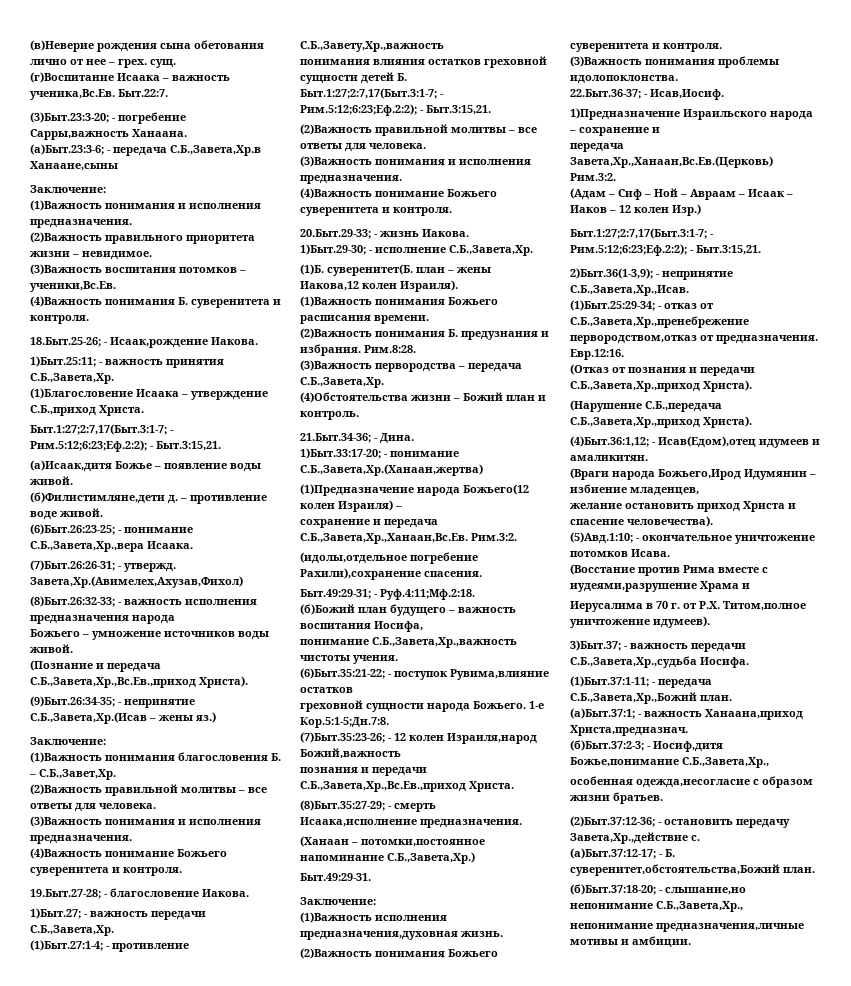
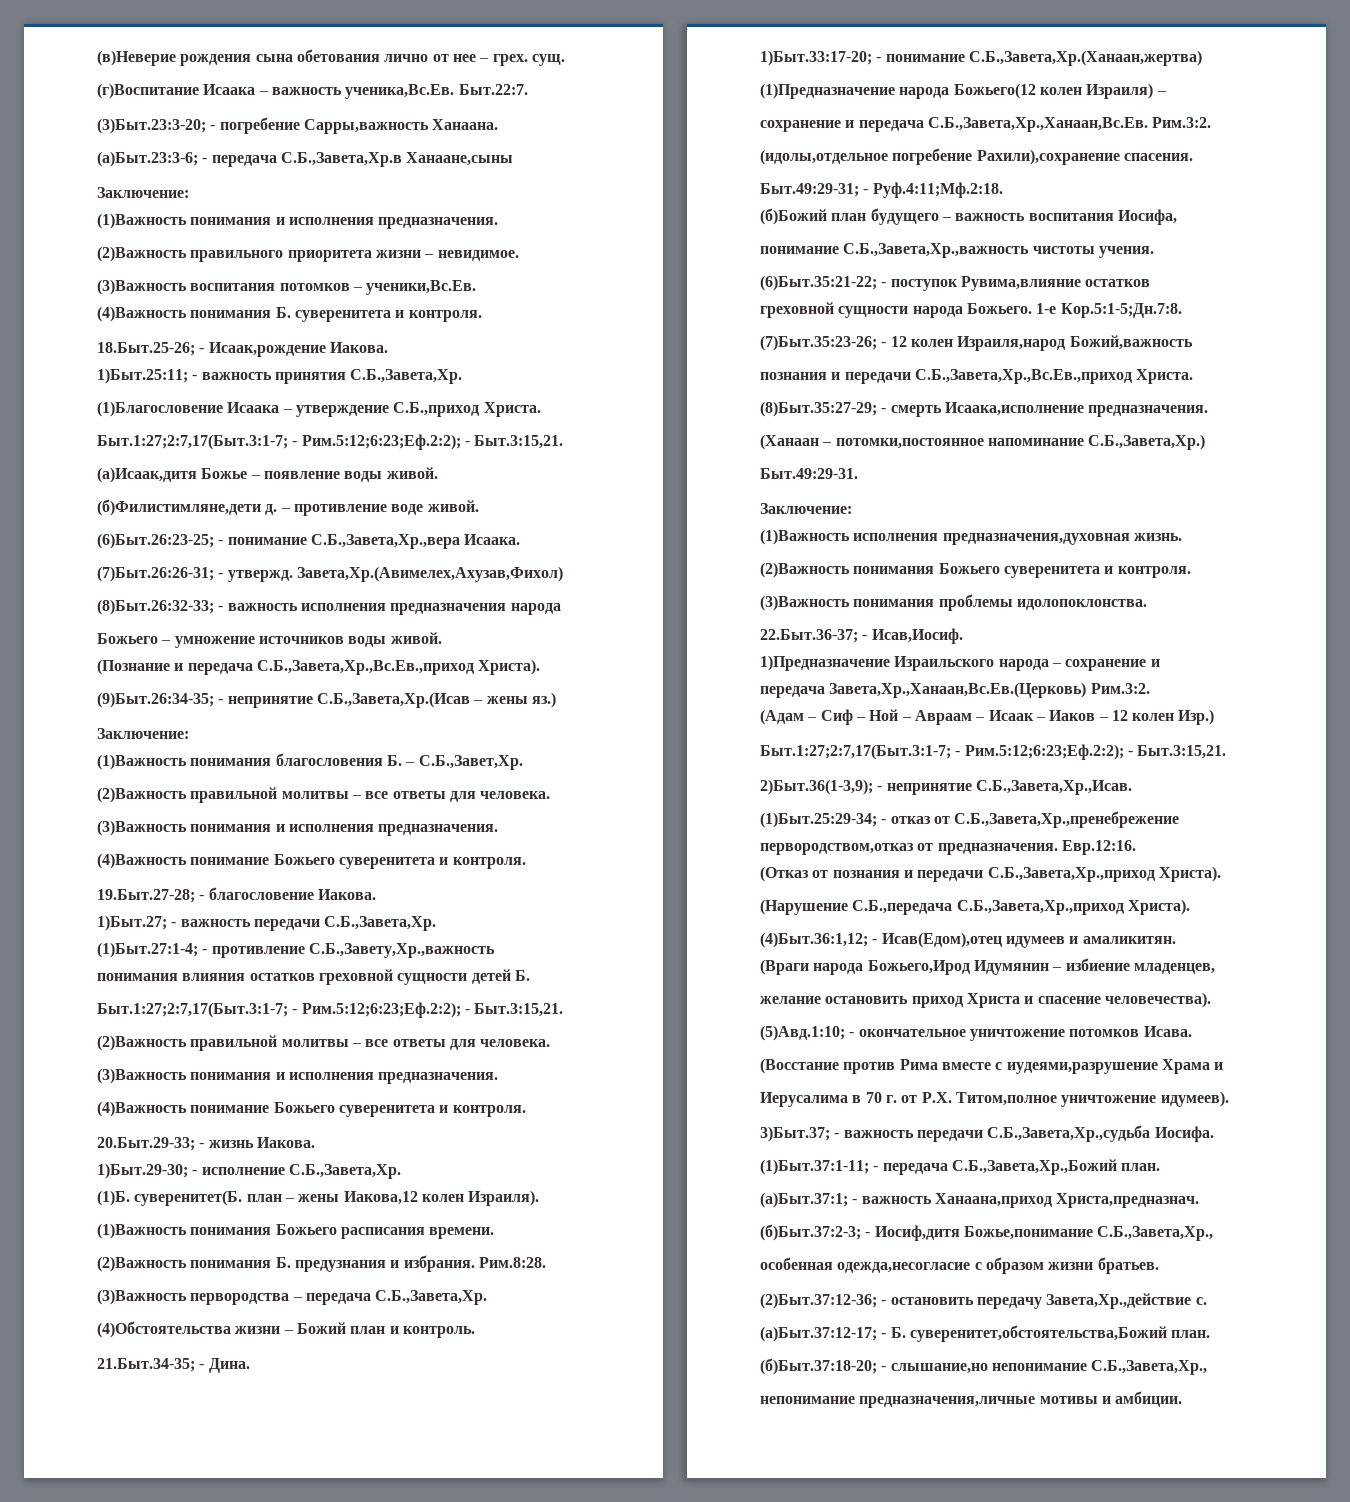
- 21.Быт.34-36; - Дина.
+ 21.Быт.34-35; - Дина.

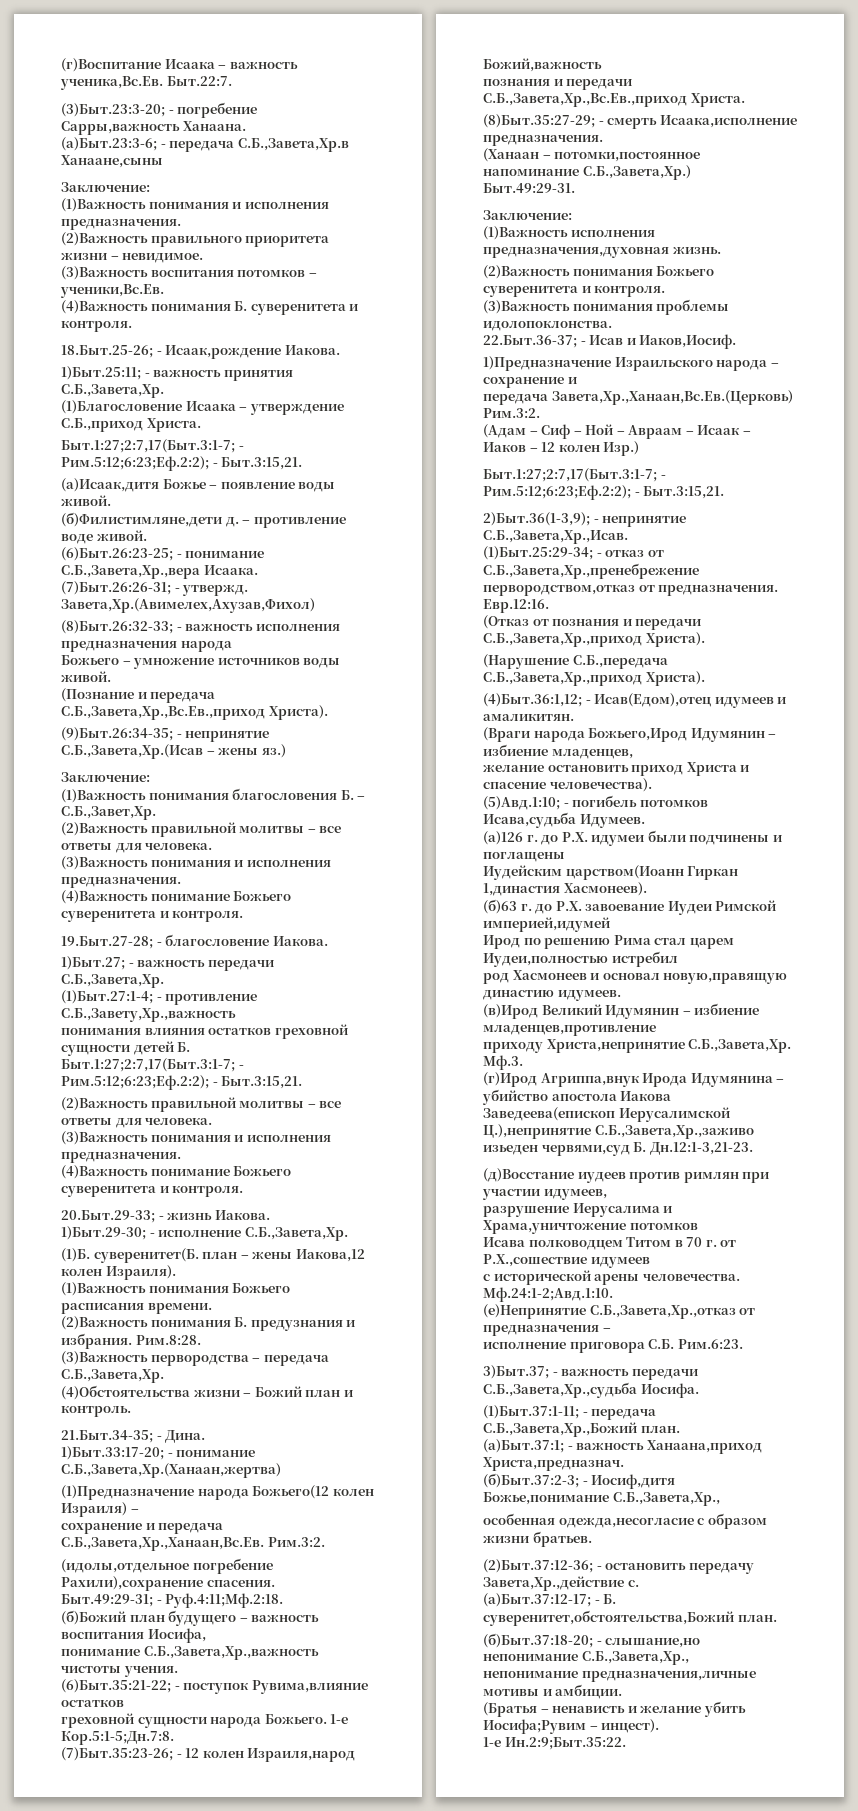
- (в)Неверие рождения сына обетования лично от нее – грех. сущ.
- 22.Быт.36-37; - Исав,Иосиф.
+ 22.Быт.36-37; - Исав и Иаков,Иосиф.
- (5)Авд.1:10; - окончательное уничтожение потомков Исава.
- (Восстание против Рима вместе с иудеями,разрушение Храма и
- Иерусалима в 70 г. от Р.Х. Титом,полное уничтожение идумеев).
+ (5)Авд.1:10; - погибель потомков Исава,судьба Идумеев.
+ (а)126 г. до Р.Х. идумеи были подчинены и поглащены
+ Иудейским царством(Иоанн Гиркан 1,династия Хасмонеев).
+ (б)63 г. до Р.Х. завоевание Иудеи Римской империей,идумей
+ Ирод по решению Рима стал царем Иудеи,полностью истребил
+ род Хасмонеев и основал новую,правящую династию идумеев.
+ (в)Ирод Великий Идумянин – избиение младенцев,противление
+ приходу Христа,непринятие С.Б.,Завета,Хр. Мф.3.
+ (г)Ирод Агриппа,внук Ирода Идумянина – убийство апостола Иакова Заведеева(епископ Иерусалимской Ц.),непринятие С.Б.,Завета,Хр.,заживо изьеден червями,суд Б. Дн.12:1-3,21-23.
+ (д)Восстание иудеев против римлян при участии идумеев,
+ разрушение Иерусалима и Храма,уничтожение потомков
+ Исава полководцем Титом в 70 г. от Р.Х.,сошествие идумеев
+ с исторической арены человечества. Мф.24:1-2;Авд.1:10.
+ (е)Непринятие С.Б.,Завета,Хр.,отказ от предназначения –
+ исполнение приговора С.Б. Рим.6:23.
+ (Братья – ненависть и желание убить Иосифа;Рувим – инцест).
+ 1-е Ин.2:9;Быт.35:22.

